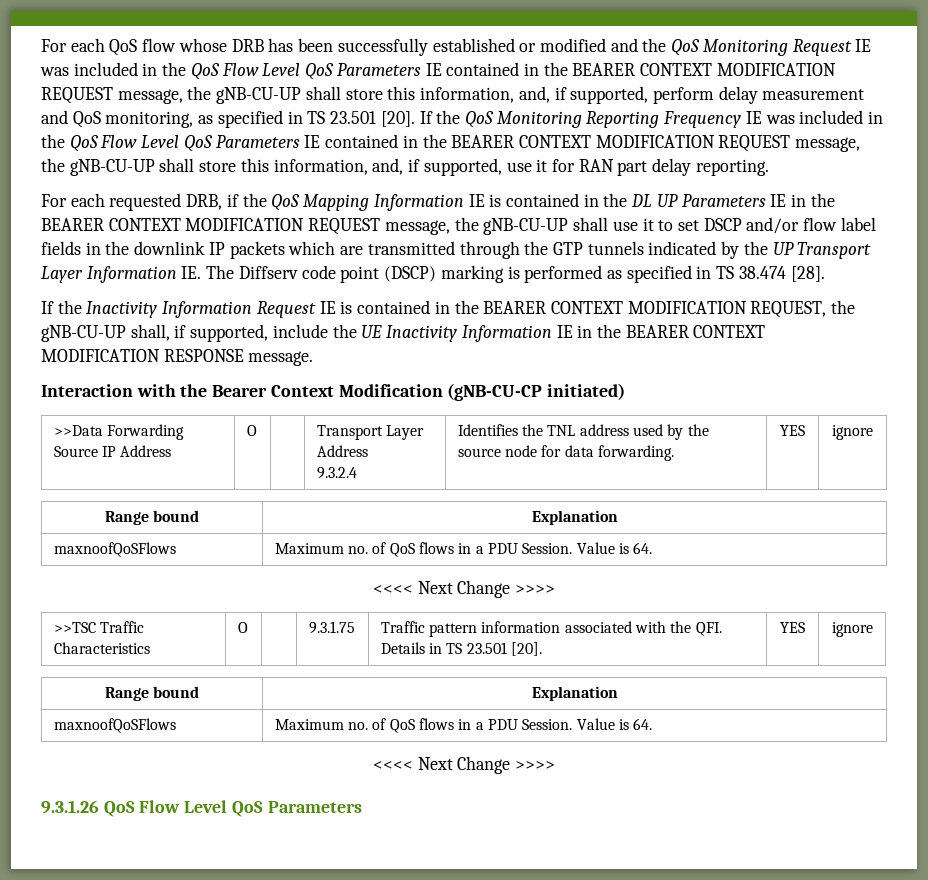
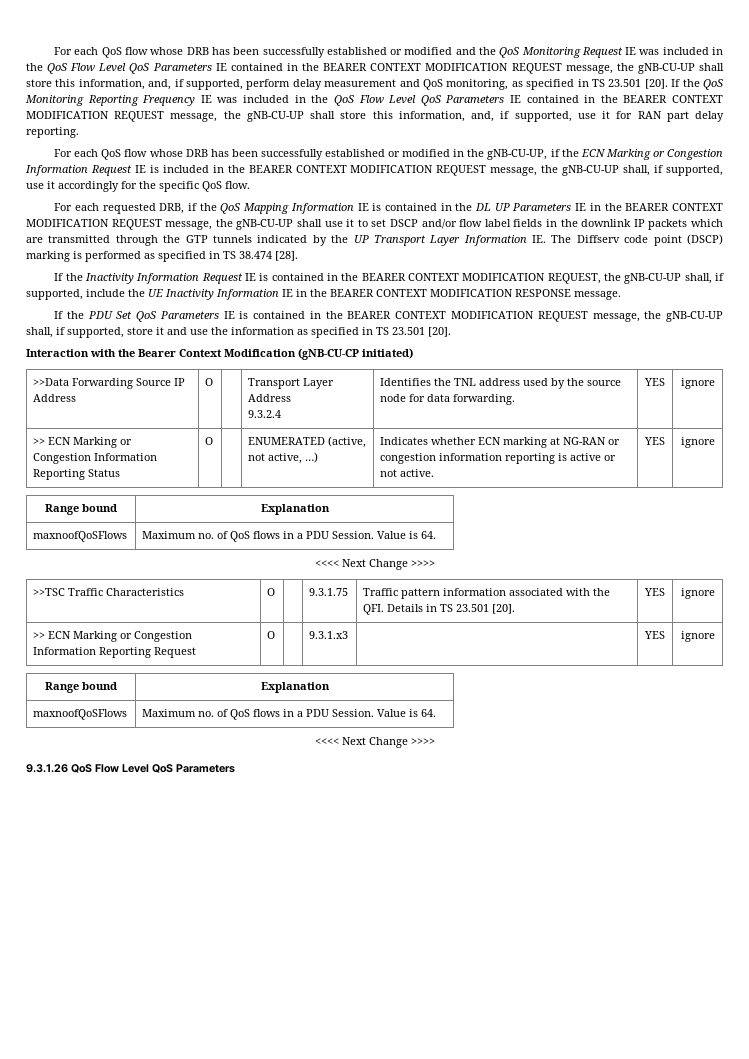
+ For each QoS flow whose DRB has been successfully established or modified in the gNB-CU-UP, if the ECN Marking or Congestion Information Request IE is included in the BEARER CONTEXT MODIFICATION REQUEST message, the gNB-CU-UP shall, if supported, use it accordingly for the specific QoS flow.
+ If the PDU Set QoS Parameters IE is contained in the BEARER CONTEXT MODIFICATION REQUEST message, the gNB-CU-UP shall, if supported, store it and use the information as specified in TS 23.501 [20].
+ >> ECN Marking or Congestion Information Reporting Status | O | | ENUMERATED (active, not active, …) | Indicates whether ECN marking at NG-RAN or congestion information reporting is active or not active. | YES | ignore
+ >> ECN Marking or Congestion Information Reporting Request | O | | 9.3.1.x3 | | YES | ignore

